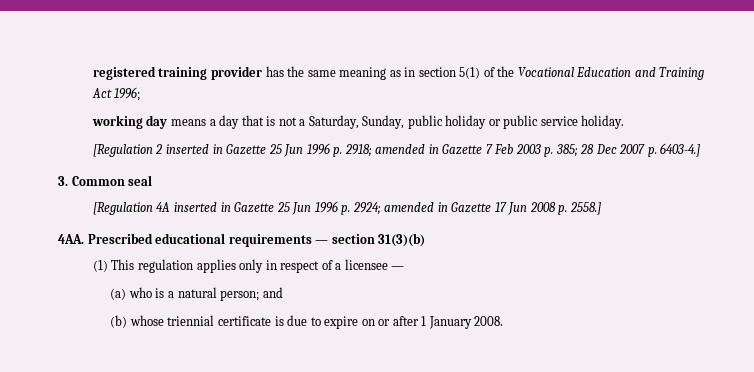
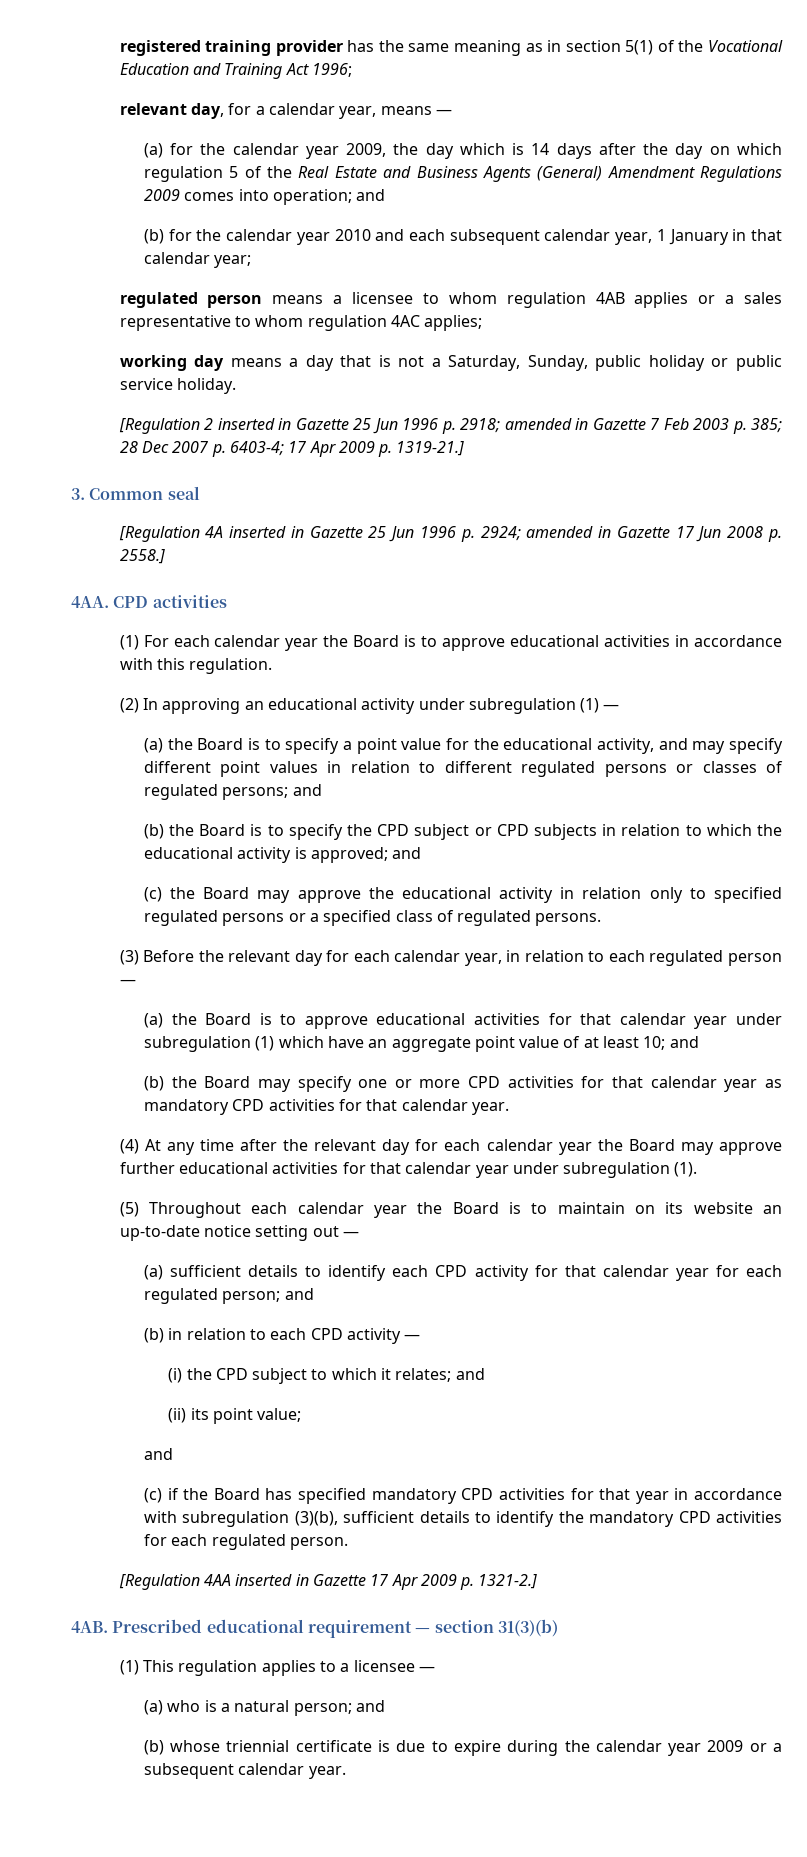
+ relevant day, for a calendar year, means —
+ (a) for the calendar year 2009, the day which is 14 days after the day on which regulation 5 of the Real Estate and Business Agents (General) Amendment Regulations 2009 comes into operation; and
+ (b) for the calendar year 2010 and each subsequent calendar year, 1 January in that calendar year;
+ regulated person means a licensee to whom regulation 4AB applies or a sales representative to whom regulation 4AC applies;
- [Regulation 2 inserted in Gazette 25 Jun 1996 p. 2918; amended in Gazette 7 Feb 2003 p. 385; 28 Dec 2007 p. 6403-4.]
+ [Regulation 2 inserted in Gazette 25 Jun 1996 p. 2918; amended in Gazette 7 Feb 2003 p. 385; 28 Dec 2007 p. 6403-4; 17 Apr 2009 p. 1319-21.]
- 4AA.
+ 4AA. CPD activities
+ (1) For each calendar year the Board is to approve educational activities in accordance with this regulation.
+ (2) In approving an educational activity under subregulation (1) —
+ (a) the Board is to specify a point value for the educational activity, and may specify different point values in relation to different regulated persons or classes of regulated persons; and
+ (b) the Board is to specify the CPD subject or CPD subjects in relation to which the educational activity is approved; and
+ (c) the Board may approve the educational activity in relation only to specified regulated persons or a specified class of regulated persons.
+ (3) Before the relevant day for each calendar year, in relation to each regulated person —
+ (a) the Board is to approve educational activities for that calendar year under subregulation (1) which have an aggregate point value of at least 10; and
+ (b) the Board may specify one or more CPD activities for that calendar year as mandatory CPD activities for that calendar year.
+ (4) At any time after the relevant day for each calendar year the Board may approve further educational activities for that calendar year under subregulation (1).
+ (5) Throughout each calendar year the Board is to maintain on its website an up-to-date notice setting out —
+ (a) sufficient details to identify each CPD activity for that calendar year for each regulated person; and
+ (b) in relation to each CPD activity —
+ (i) the CPD subject to which it relates; and
+ (ii) its point value;
+ and
+ (c) if the Board has specified mandatory CPD activities for that year in accordance with subregulation (3)(b), sufficient details to identify the mandatory CPD activities for each regulated person.
+ [Regulation 4AA inserted in Gazette 17 Apr 2009 p. 1321-2.]
+ 4AB.
- Prescribed educational requirements — section 31(3)(b)
+ Prescribed educational requirement — section 31(3)(b)
- (1) This regulation applies only in respect of a licensee —
+ (1) This regulation applies to a licensee —
- (b) whose triennial certificate is due to expire on or after 1 January 2008.
+ (b) whose triennial certificate is due to expire during the calendar year 2009 or a subsequent calendar year.

